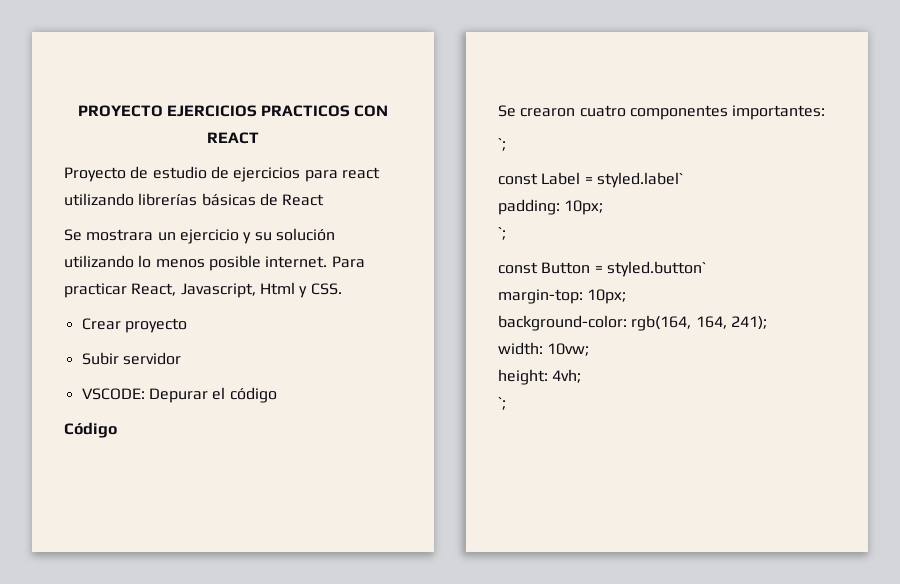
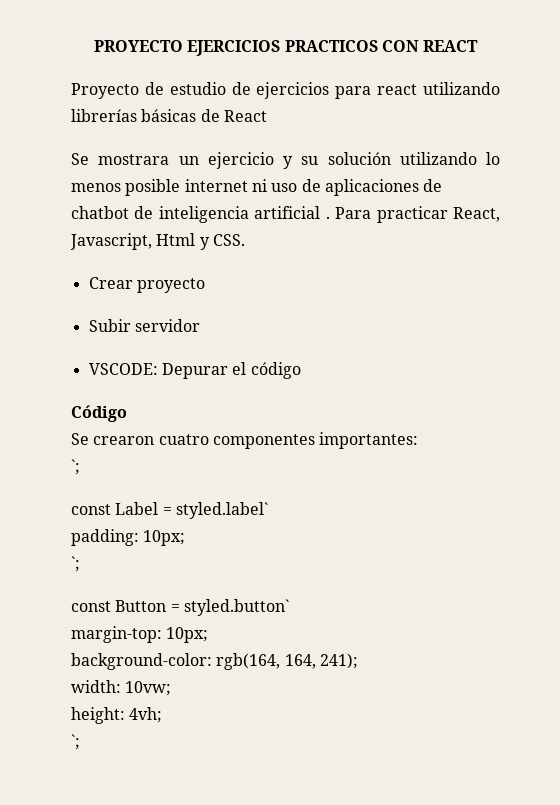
- Se mostrara un ejercicio y su solución utilizando lo menos posible internet.
+ Se mostrara un ejercicio y su solución utilizando lo menos posible internet ni uso de aplicaciones de chatbot de inteligencia artificial .

